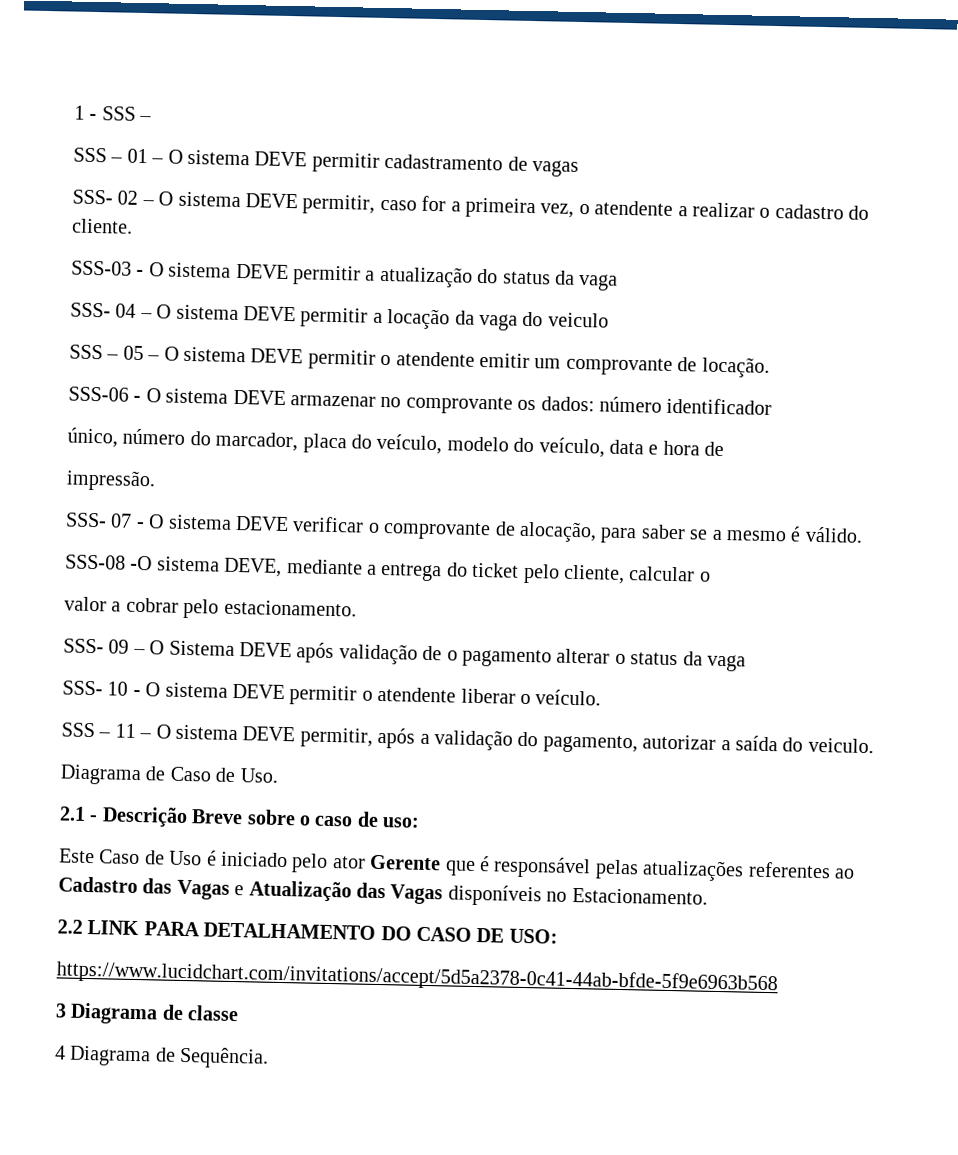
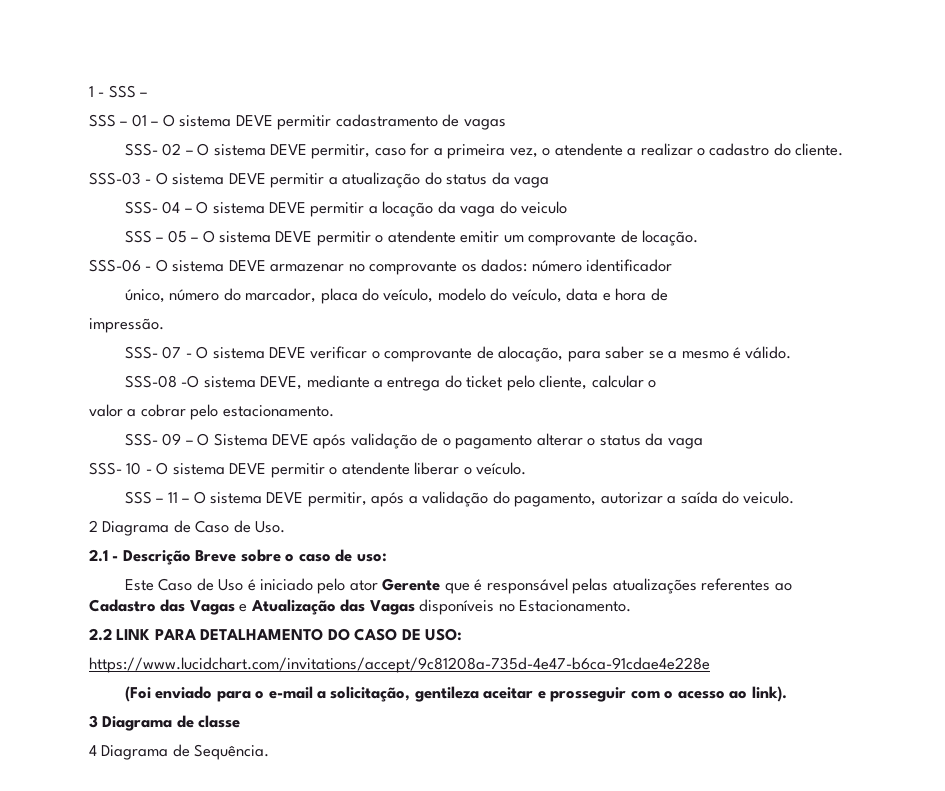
- Diagrama de Caso de Uso.
+ 2 Diagrama de Caso de Uso.
- https://www.lucidchart.com/invitations/accept/5d5a2378-0c41-44ab-bfde-5f9e6963b568
+ https://www.lucidchart.com/invitations/accept/9c81208a-735d-4e47-b6ca-91cdae4e228e
+ (Foi enviado para o e-mail a solicitação, gentileza aceitar e prosseguir com o acesso ao link).

